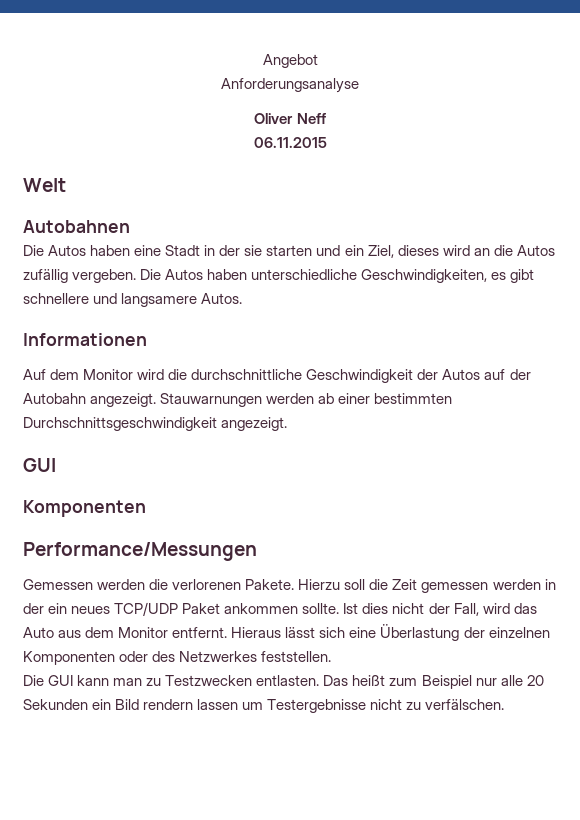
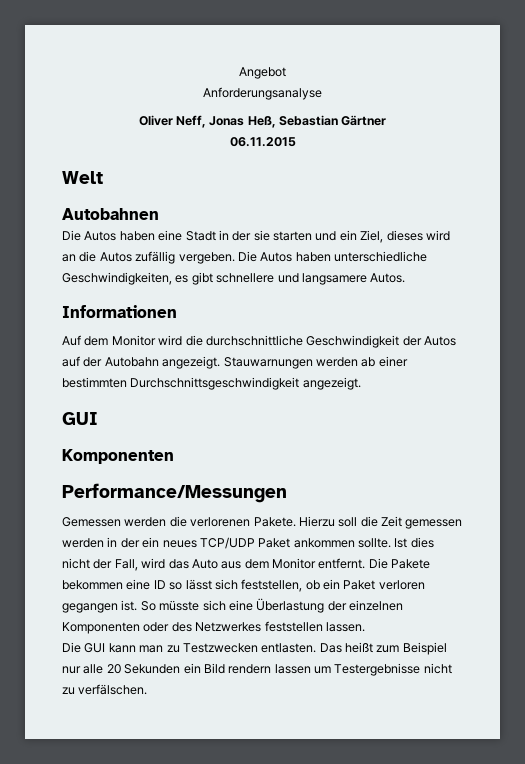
- Oliver Neff
+ Oliver Neff, Jonas Heß, Sebastian Gärtner
- Hieraus lässt sich eine Überlastung der einzelnen Komponenten oder des Netzwerkes feststellen.
+ Die Pakete bekommen eine ID so lässt sich feststellen, ob ein Paket verloren gegangen ist. So müsste sich eine Überlastung der einzelnen Komponenten oder des Netzwerkes feststellen lassen.

